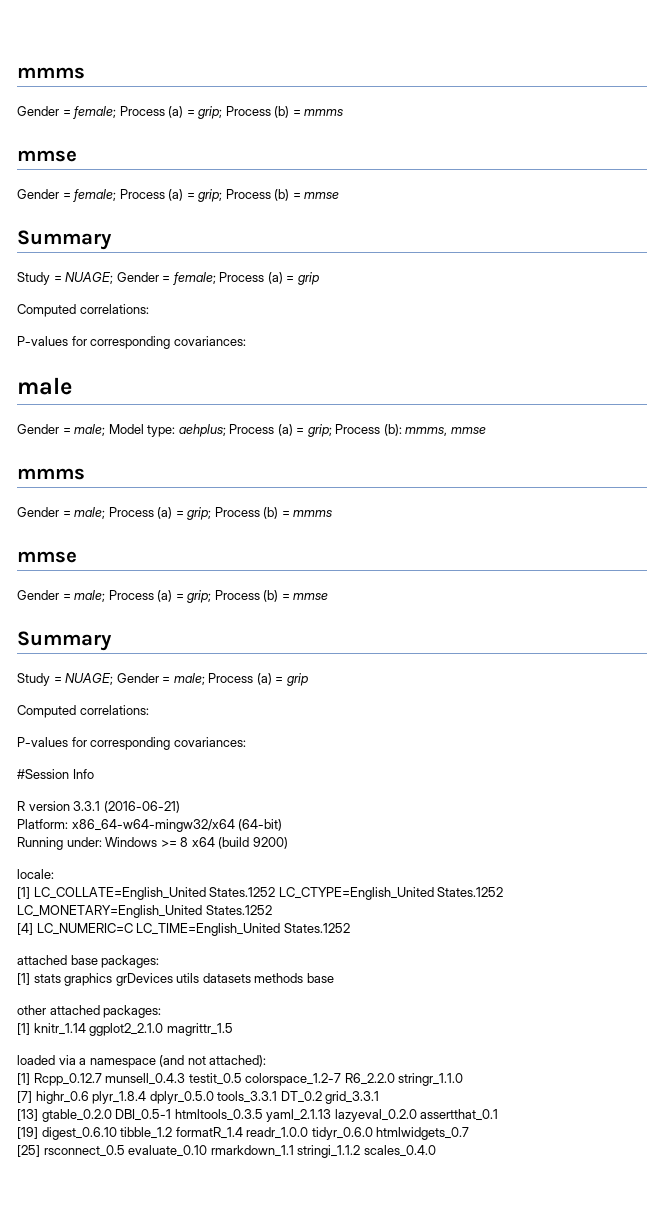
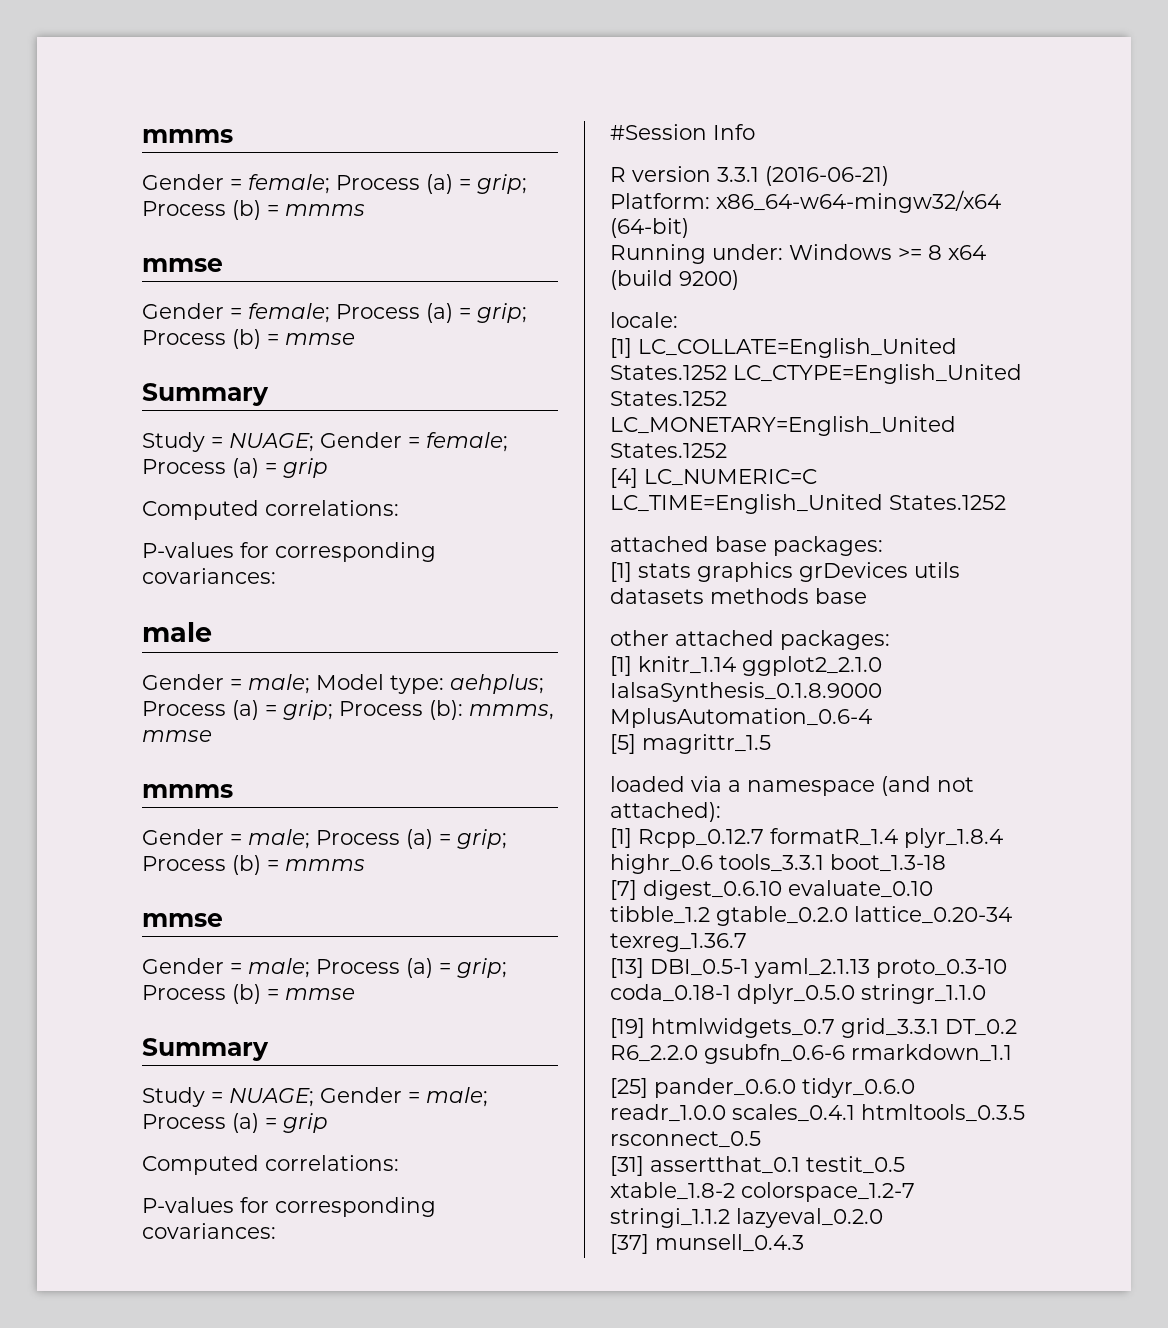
- [1] knitr_1.14 ggplot2_2.1.0 magrittr_1.5
+ [1] knitr_1.14 ggplot2_2.1.0 IalsaSynthesis_0.1.8.9000 MplusAutomation_0.6-4
+ [5] magrittr_1.5
- [1] Rcpp_0.12.7 munsell_0.4.3 testit_0.5 colorspace_1.2-7 R6_2.2.0 stringr_1.1.0
- [7] highr_0.6 plyr_1.8.4 dplyr_0.5.0 tools_3.3.1 DT_0.2 grid_3.3.1
- [13] gtable_0.2.0 DBI_0.5-1 htmltools_0.3.5 yaml_2.1.13 lazyeval_0.2.0 assertthat_0.1
- [19] digest_0.6.10 tibble_1.2 formatR_1.4 readr_1.0.0 tidyr_0.6.0 htmlwidgets_0.7
- [25] rsconnect_0.5 evaluate_0.10 rmarkdown_1.1 stringi_1.1.2 scales_0.4.0
+ [1] Rcpp_0.12.7 formatR_1.4 plyr_1.8.4 highr_0.6 tools_3.3.1 boot_1.3-18
+ [7] digest_0.6.10 evaluate_0.10 tibble_1.2 gtable_0.2.0 lattice_0.20-34 texreg_1.36.7
+ [13] DBI_0.5-1 yaml_2.1.13 proto_0.3-10 coda_0.18-1 dplyr_0.5.0 stringr_1.1.0
+ [19] htmlwidgets_0.7 grid_3.3.1 DT_0.2 R6_2.2.0 gsubfn_0.6-6 rmarkdown_1.1
+ [25] pander_0.6.0 tidyr_0.6.0 readr_1.0.0 scales_0.4.1 htmltools_0.3.5 rsconnect_0.5
+ [31] assertthat_0.1 testit_0.5 xtable_1.8-2 colorspace_1.2-7 stringi_1.1.2 lazyeval_0.2.0
+ [37] munsell_0.4.3

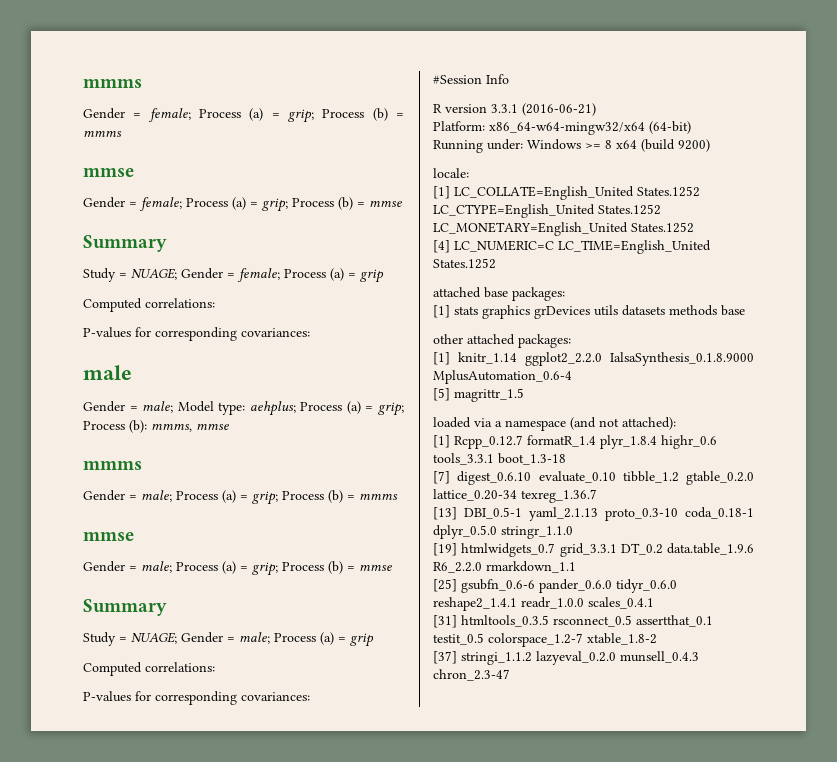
- [1] knitr_1.14 ggplot2_2.1.0 IalsaSynthesis_0.1.8.9000 MplusAutomation_0.6-4
+ [1] knitr_1.14 ggplot2_2.2.0 IalsaSynthesis_0.1.8.9000 MplusAutomation_0.6-4
- [19] htmlwidgets_0.7 grid_3.3.1 DT_0.2 R6_2.2.0 gsubfn_0.6-6 rmarkdown_1.1
+ [19] htmlwidgets_0.7 grid_3.3.1 DT_0.2 data.table_1.9.6 R6_2.2.0 rmarkdown_1.1
- [25] pander_0.6.0 tidyr_0.6.0 readr_1.0.0 scales_0.4.1 htmltools_0.3.5 rsconnect_0.5
- [31] assertthat_0.1 testit_0.5 xtable_1.8-2 colorspace_1.2-7 stringi_1.1.2 lazyeval_0.2.0
- [37] munsell_0.4.3
+ [25] gsubfn_0.6-6 pander_0.6.0 tidyr_0.6.0 reshape2_1.4.1 readr_1.0.0 scales_0.4.1
+ [31] htmltools_0.3.5 rsconnect_0.5 assertthat_0.1 testit_0.5 colorspace_1.2-7 xtable_1.8-2
+ [37] stringi_1.1.2 lazyeval_0.2.0 munsell_0.4.3 chron_2.3-47

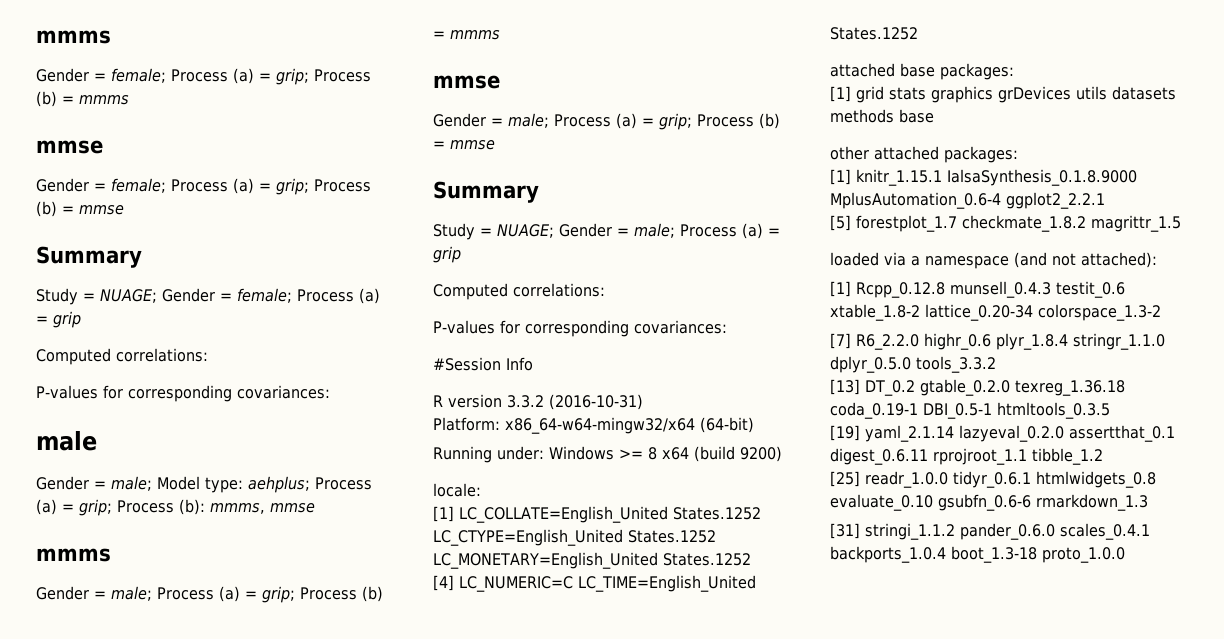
- R version 3.3.1 (2016-06-21)
+ R version 3.3.2 (2016-10-31)
- [1] stats graphics grDevices utils datasets methods base
+ [1] grid stats graphics grDevices utils datasets methods base
- [1] knitr_1.14 ggplot2_2.2.0 IalsaSynthesis_0.1.8.9000 MplusAutomation_0.6-4
+ [1] knitr_1.15.1 IalsaSynthesis_0.1.8.9000 MplusAutomation_0.6-4 ggplot2_2.2.1
- [5] magrittr_1.5
+ [5] forestplot_1.7 checkmate_1.8.2 magrittr_1.5
- [1] Rcpp_0.12.7 formatR_1.4 plyr_1.8.4 highr_0.6 tools_3.3.1 boot_1.3-18
- [7] digest_0.6.10 evaluate_0.10 tibble_1.2 gtable_0.2.0 lattice_0.20-34 texreg_1.36.7
- [13] DBI_0.5-1 yaml_2.1.13 proto_0.3-10 coda_0.18-1 dplyr_0.5.0 stringr_1.1.0
- [19] htmlwidgets_0.7 grid_3.3.1 DT_0.2 data.table_1.9.6 R6_2.2.0 rmarkdown_1.1
- [25] gsubfn_0.6-6 pander_0.6.0 tidyr_0.6.0 reshape2_1.4.1 readr_1.0.0 scales_0.4.1
- [31] htmltools_0.3.5 rsconnect_0.5 assertthat_0.1 testit_0.5 colorspace_1.2-7 xtable_1.8-2
- [37] stringi_1.1.2 lazyeval_0.2.0 munsell_0.4.3 chron_2.3-47
+ [1] Rcpp_0.12.8 munsell_0.4.3 testit_0.6 xtable_1.8-2 lattice_0.20-34 colorspace_1.3-2
+ [7] R6_2.2.0 highr_0.6 plyr_1.8.4 stringr_1.1.0 dplyr_0.5.0 tools_3.3.2
+ [13] DT_0.2 gtable_0.2.0 texreg_1.36.18 coda_0.19-1 DBI_0.5-1 htmltools_0.3.5
+ [19] yaml_2.1.14 lazyeval_0.2.0 assertthat_0.1 digest_0.6.11 rprojroot_1.1 tibble_1.2
+ [25] readr_1.0.0 tidyr_0.6.1 htmlwidgets_0.8 evaluate_0.10 gsubfn_0.6-6 rmarkdown_1.3
+ [31] stringi_1.1.2 pander_0.6.0 scales_0.4.1 backports_1.0.4 boot_1.3-18 proto_1.0.0

